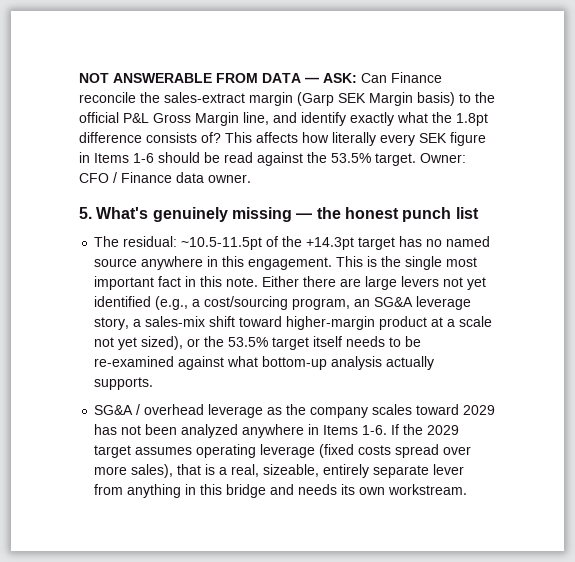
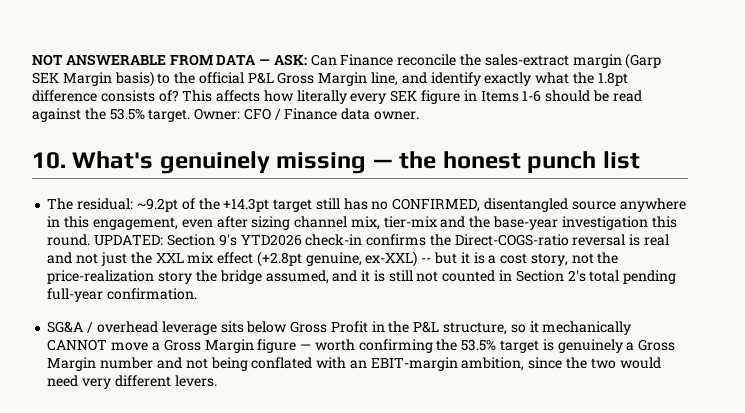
- 5. What's genuinely missing — the honest punch list
+ 10. What's genuinely missing — the honest punch list
- The residual: ~10.5-11.5pt of the +14.3pt target has no named source anywhere in this engagement. This is the single most important fact in this note. Either there are large levers not yet identified (e.g., a cost/sourcing program, an SG&A leverage story, a sales-mix shift toward higher-margin product at a scale not yet sized), or the 53.5% target itself needs to be re-examined against what bottom-up analysis actually supports.
- SG&A / overhead leverage as the company scales toward 2029 has not been analyzed anywhere in Items 1-6. If the 2029 target assumes operating leverage (fixed costs spread over more sales), that is a real, sizeable, entirely separate lever from anything in this bridge and needs its own workstream.
+ The residual: ~9.2pt of the +14.3pt target still has no CONFIRMED, disentangled source anywhere in this engagement, even after sizing channel mix, tier-mix and the base-year investigation this round. UPDATED: Section 9's YTD2026 check-in confirms the Direct-COGS-ratio reversal is real and not just the XXL mix effect (+2.8pt genuine, ex-XXL) -- but it is a cost story, not the price-realization story the bridge assumed, and it is still not counted in Section 2's total pending full-year confirmation.
+ SG&A / overhead leverage sits below Gross Profit in the P&L structure, so it mechanically CANNOT move a Gross Margin figure — worth confirming the 53.5% target is genuinely a Gross Margin number and not being conflated with an EBIT-margin ambition, since the two would need very different levers.

